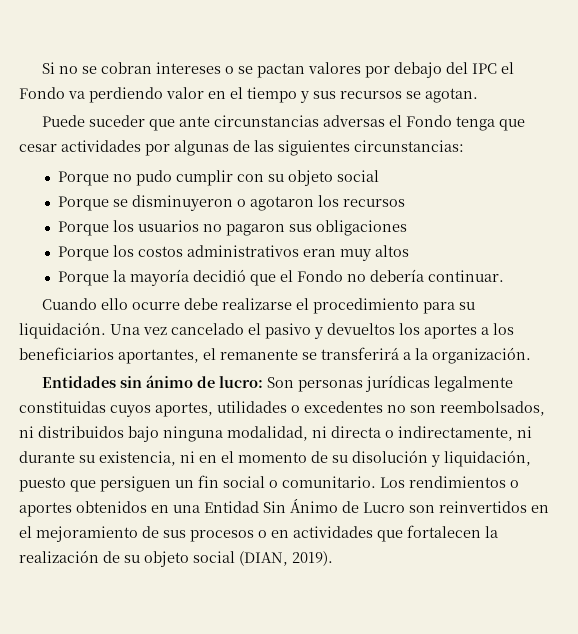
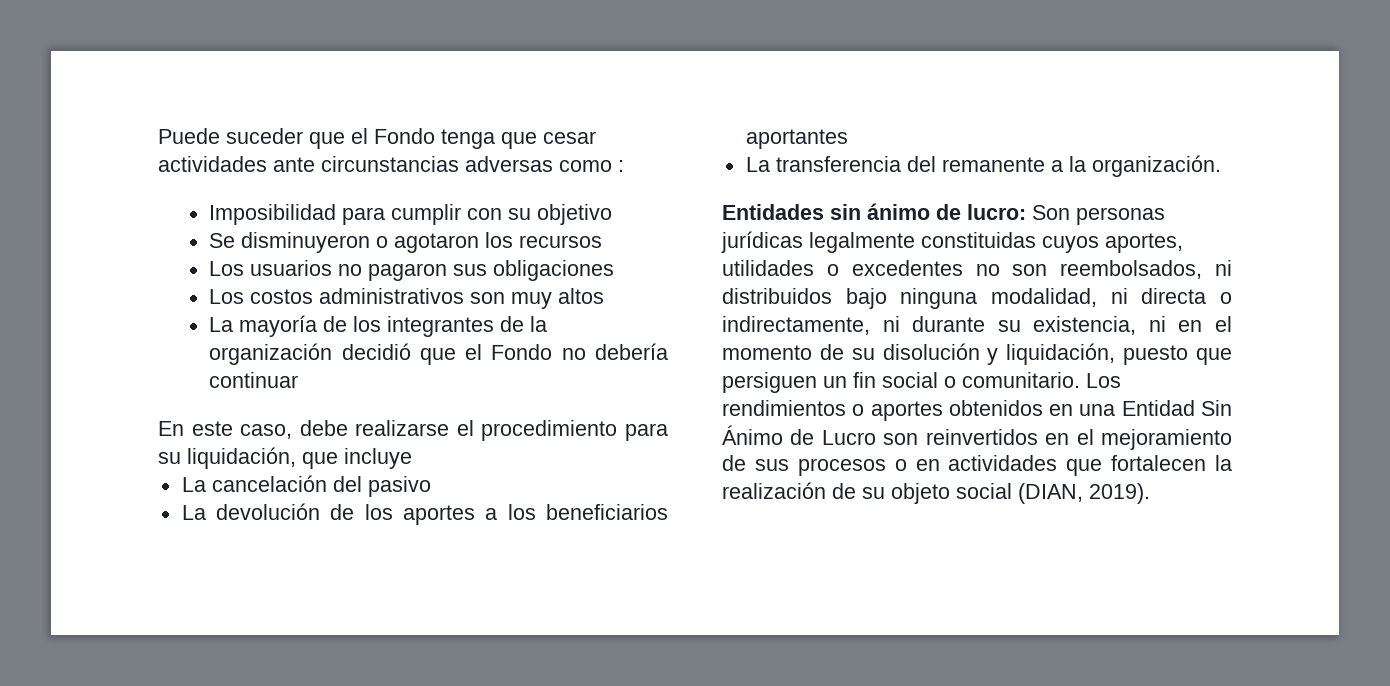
- Si no se cobran intereses o se pactan valores por debajo del IPC el Fondo va perdiendo valor en el tiempo y sus recursos se agotan.
- Puede suceder que ante circunstancias adversas el Fondo tenga que cesar actividades por algunas de las siguientes circunstancias:
- Porque no pudo cumplir con su objeto social
- Porque se disminuyeron o agotaron los recursos
+ Puede suceder que el Fondo tenga que cesar actividades ante circunstancias adversas como :
+ Imposibilidad para cumplir con su objetivo
+ Se disminuyeron o agotaron los recursos
- Porque los usuarios no pagaron sus obligaciones
+ Los usuarios no pagaron sus obligaciones
- Porque los costos administrativos eran muy altos
+ Los costos administrativos son muy altos
- Porque la mayoría decidió que el Fondo no debería continuar.
- Cuando ello ocurre debe realizarse el procedimiento para su liquidación. Una vez cancelado el pasivo y devueltos los aportes a los beneficiarios aportantes, el remanente se transferirá a la organización.
+ La mayoría de los integrantes de la organización decidió que el Fondo no debería continuar
+ En este caso, debe realizarse el procedimiento para su liquidación, que incluye
+ La cancelación del pasivo
+ La devolución de los aportes a los beneficiarios aportantes
+ La transferencia del remanente a la organización.

